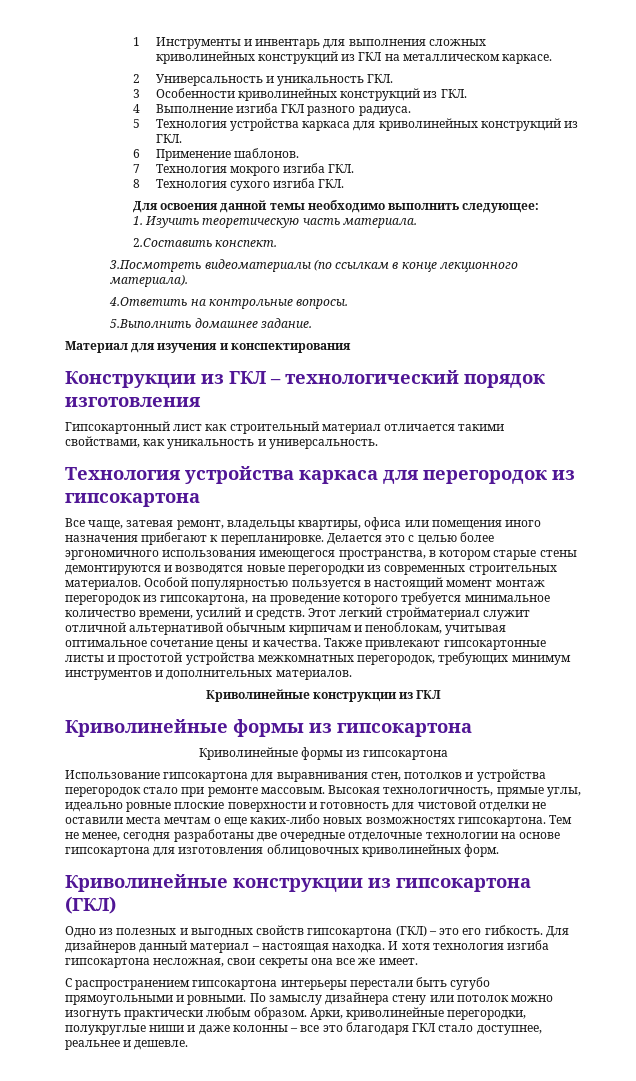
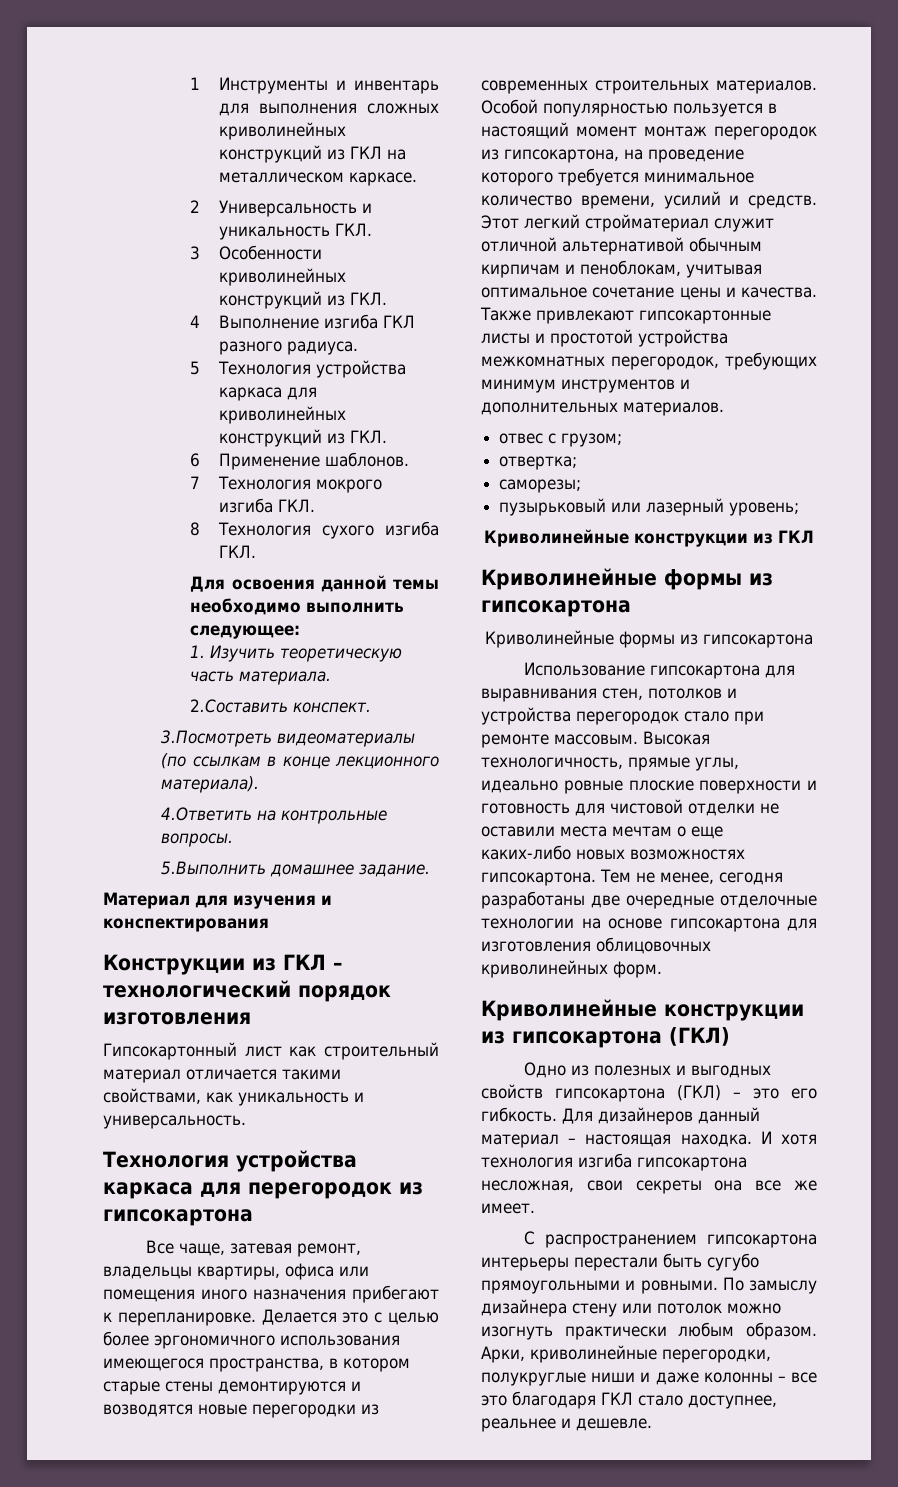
+ отвес с грузом;
+ отвертка;
+ саморезы;
+ пузырьковый или лазерный уровень;

